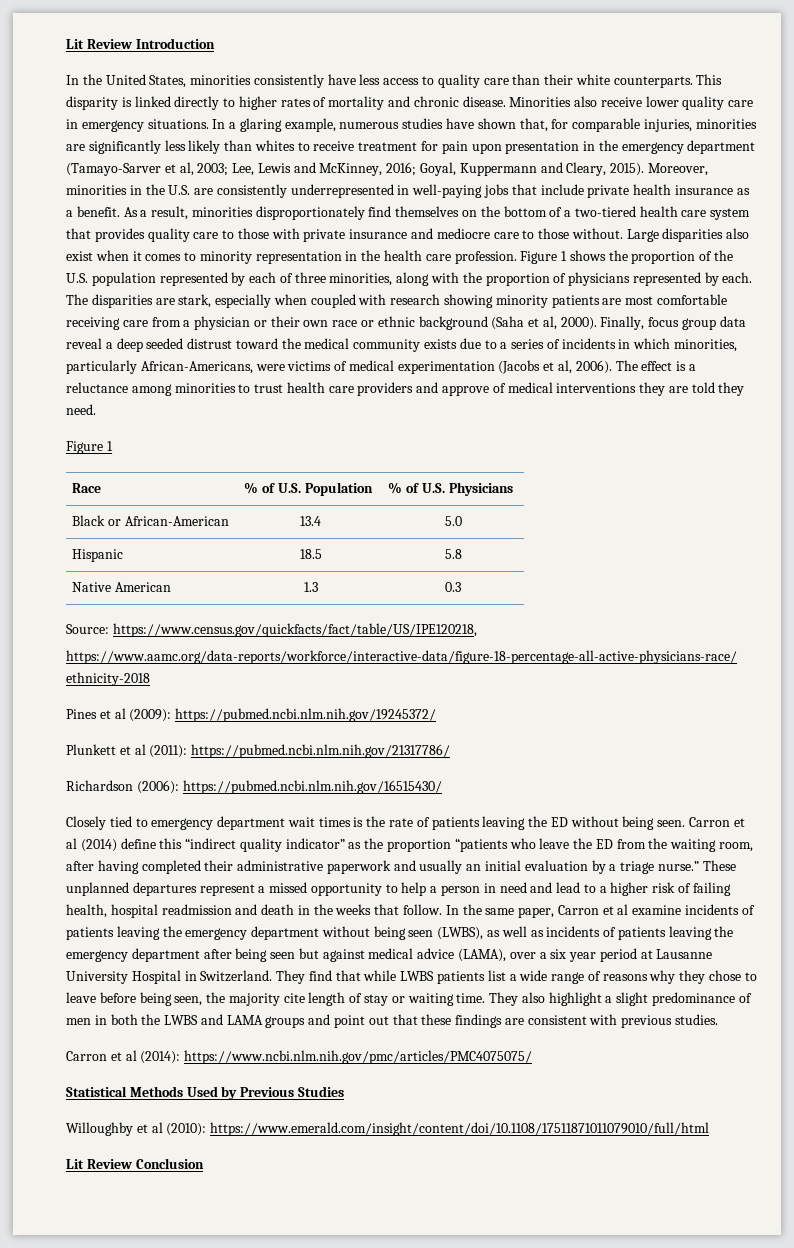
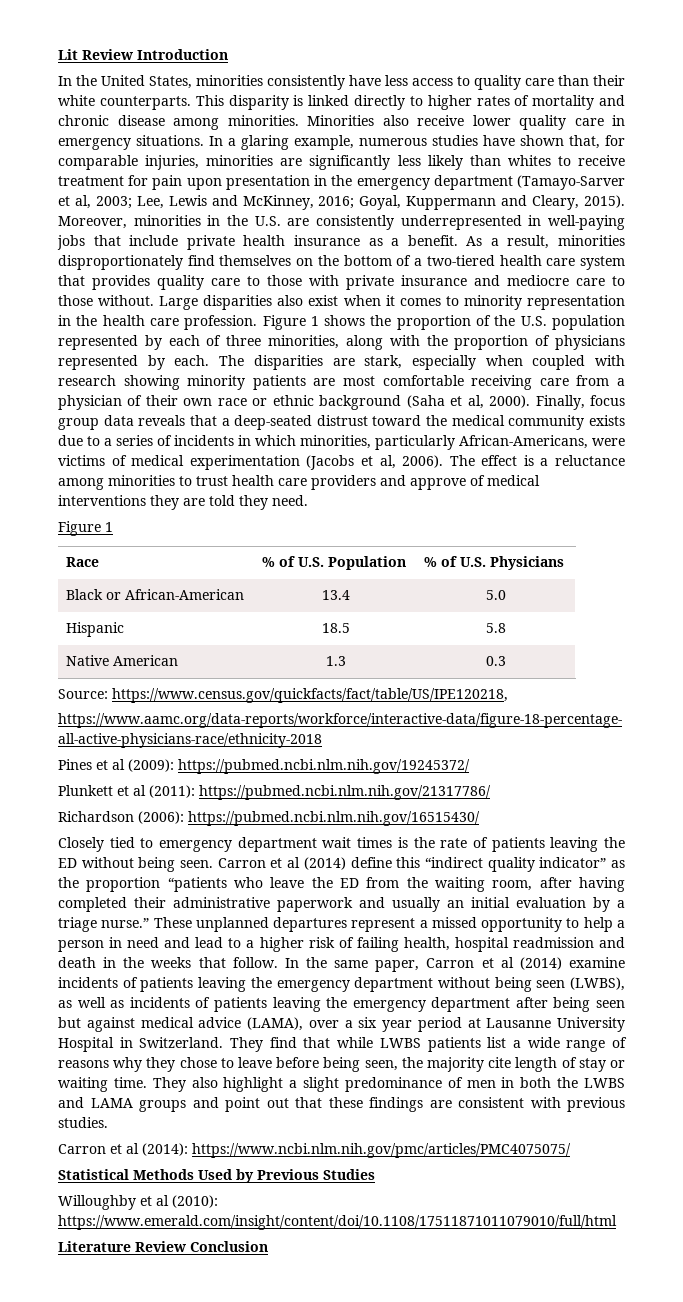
- This disparity is linked directly to higher rates of mortality and chronic disease.
+ This disparity is linked directly to higher rates of mortality and chronic disease among minorities.
- The disparities are stark, especially when coupled with research showing minority patients are most comfortable receiving care from a physician or their own race or ethnic background (Saha et al, 2000).
+ The disparities are stark, especially when coupled with research showing minority patients are most comfortable receiving care from a physician of their own race or ethnic background (Saha et al, 2000).
- Finally, focus group data reveal a deep seeded distrust toward the medical community exists due to a series of incidents in which minorities, particularly African-Americans, were victims of medical experimentation (Jacobs et al, 2006).
+ Finally, focus group data reveals that a deep-seated distrust toward the medical community exists due to a series of incidents in which minorities, particularly African-Americans, were victims of medical experimentation (Jacobs et al, 2006).
- In the same paper, Carron et al examine incidents of patients leaving the emergency department without being seen (LWBS), as well as incidents of patients leaving the emergency department after being seen but against medical advice (LAMA), over a six year period at Lausanne University Hospital in Switzerland.
+ In the same paper, Carron et al (2014) examine incidents of patients leaving the emergency department without being seen (LWBS), as well as incidents of patients leaving the emergency department after being seen but against medical advice (LAMA), over a six year period at Lausanne University Hospital in Switzerland.
- Lit Review Conclusion
+ Literature Review Conclusion

